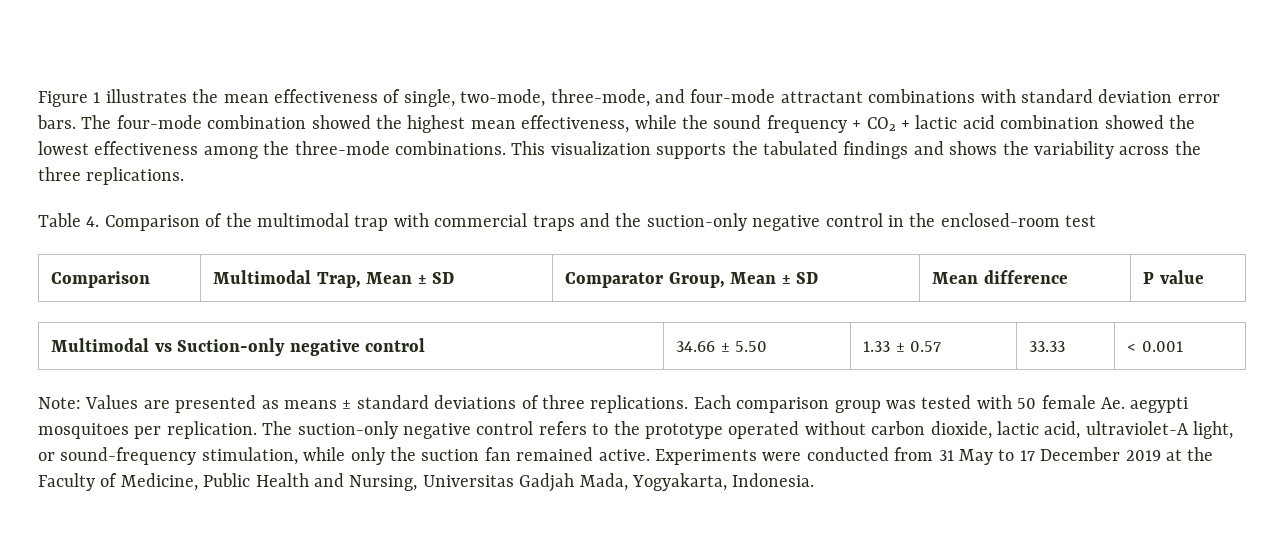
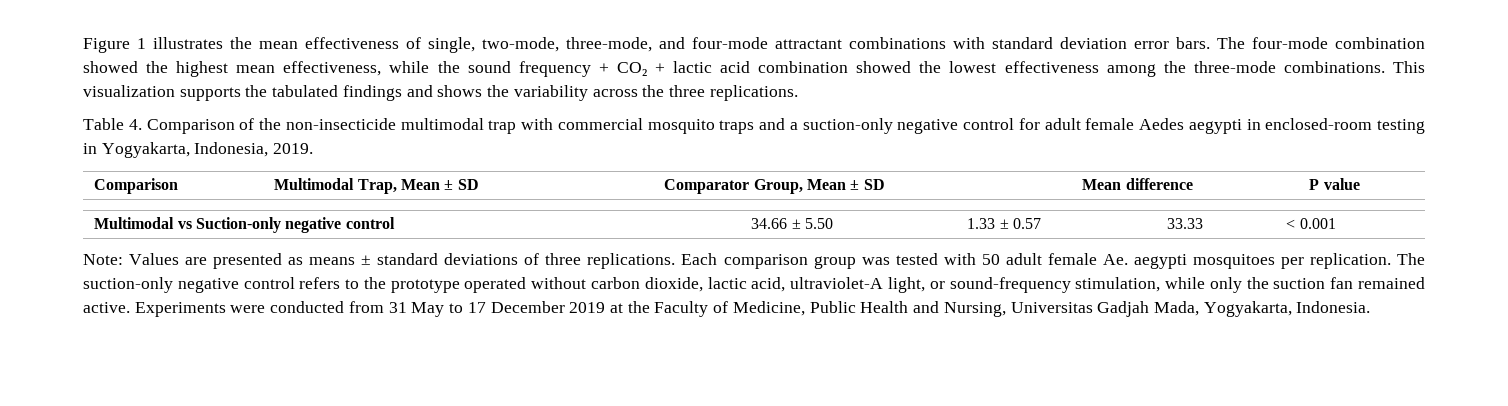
- Table 4. Comparison of the multimodal trap with commercial traps and the suction-only negative control in the enclosed-room test
+ Table 4. Comparison of the non-insecticide multimodal trap with commercial mosquito traps and a suction-only negative control for adult female Aedes aegypti in enclosed-room testing in Yogyakarta, Indonesia, 2019.
- Each comparison group was tested with 50 female Ae. aegypti mosquitoes per replication.
+ Each comparison group was tested with 50 adult female Ae. aegypti mosquitoes per replication.

